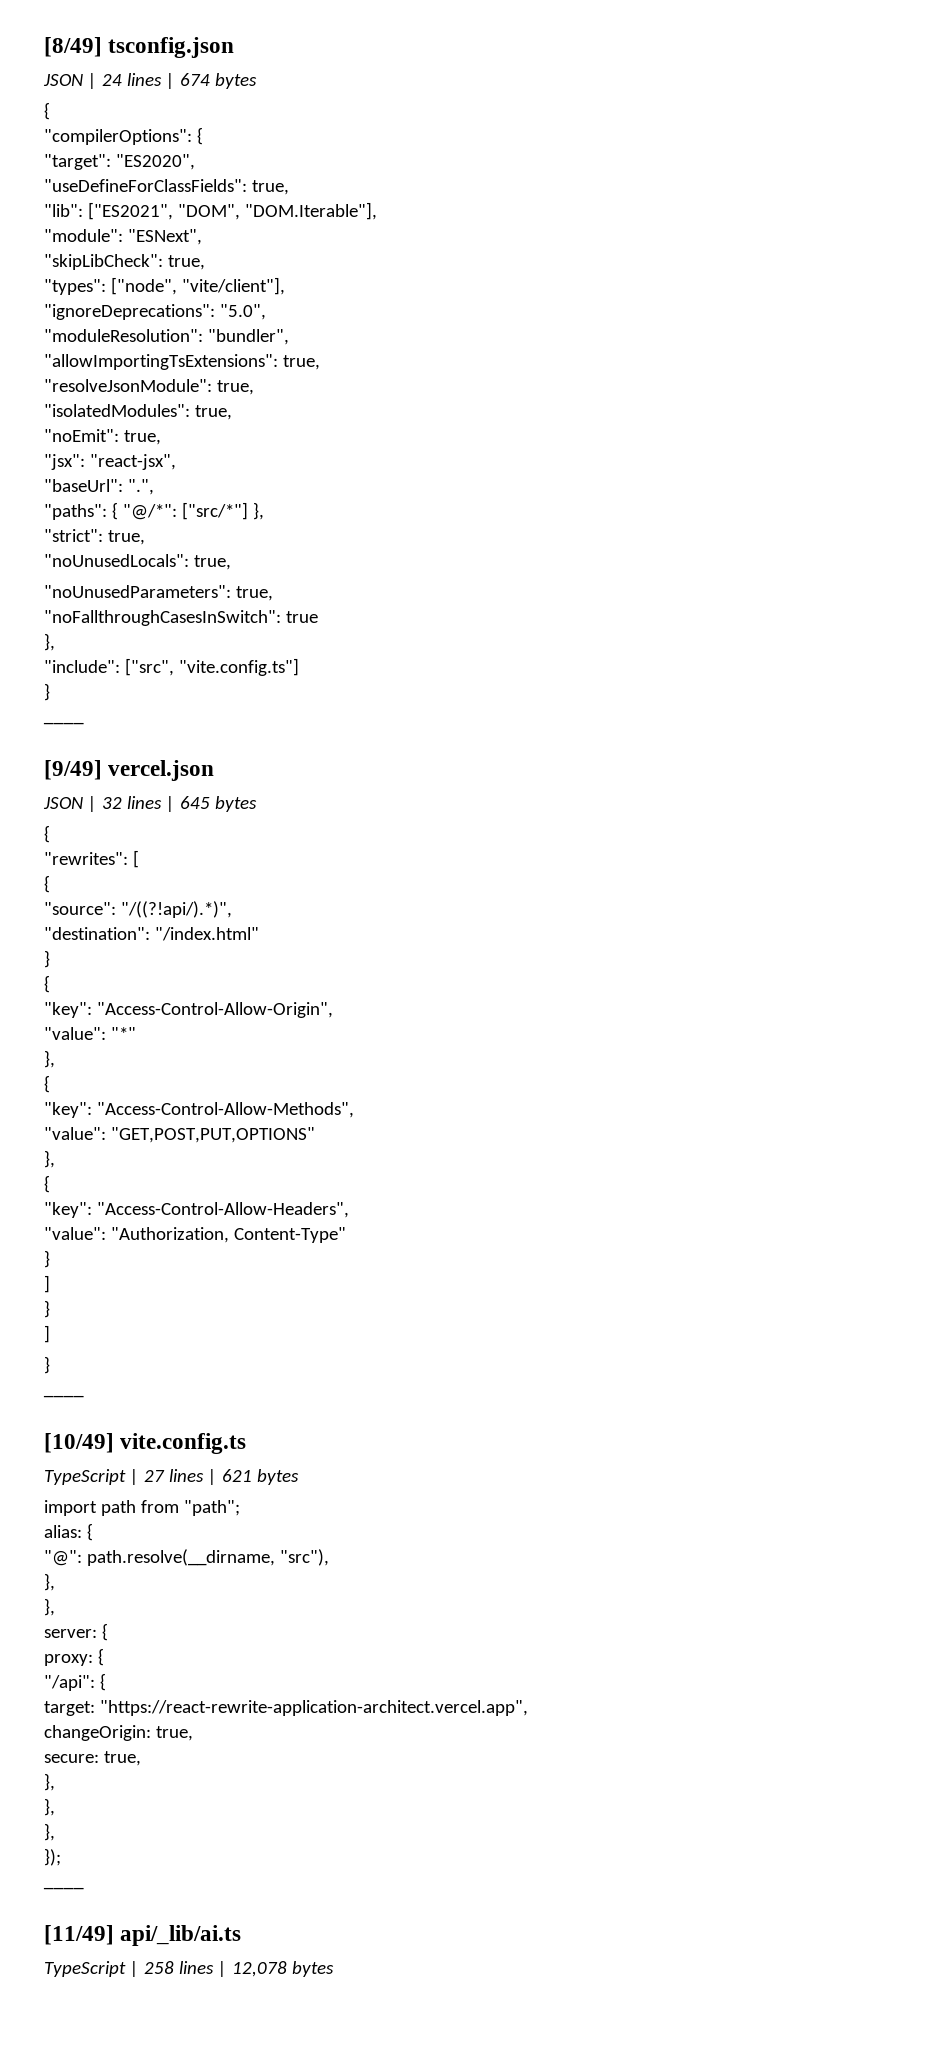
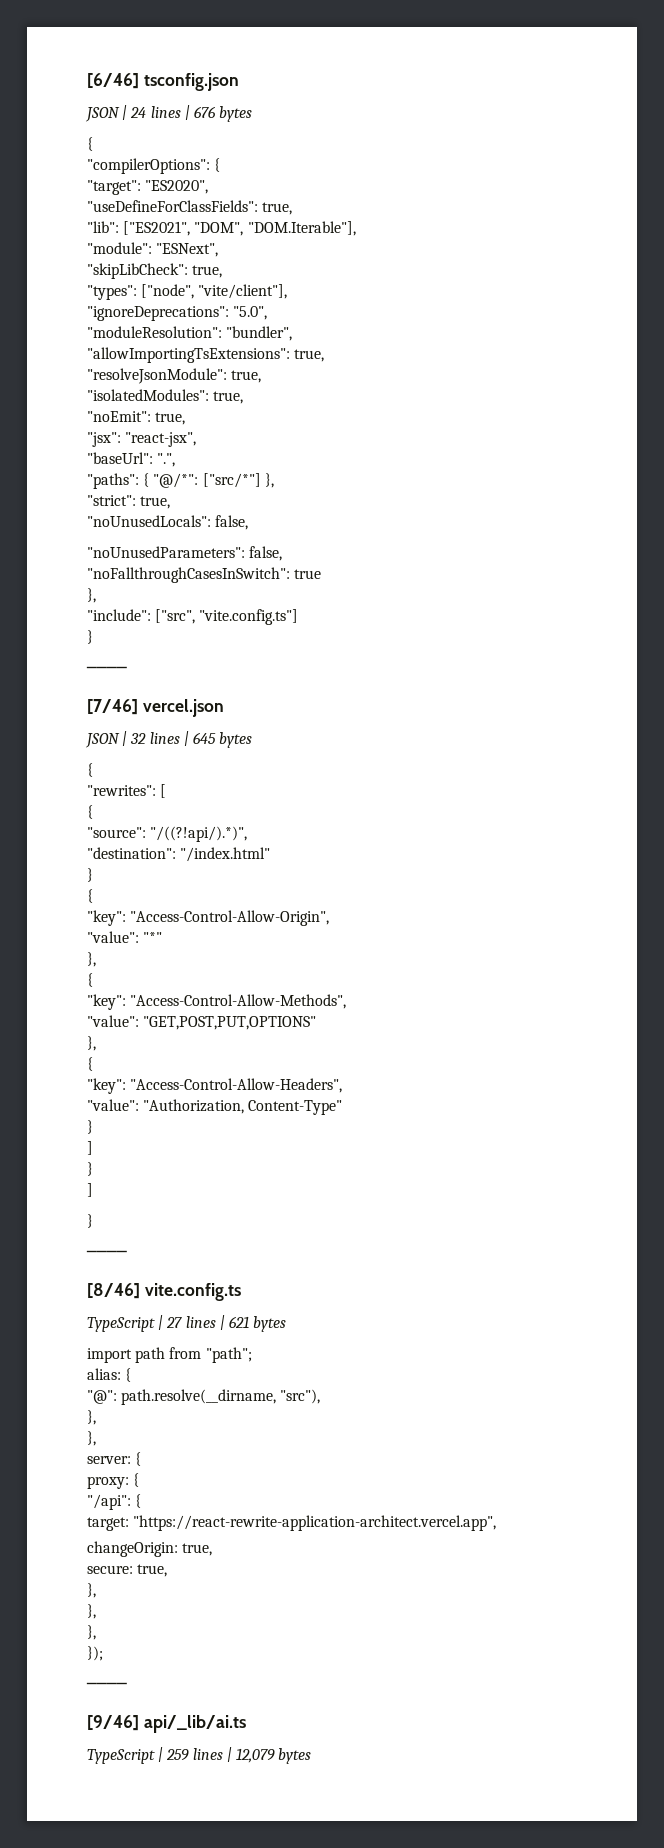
- [8/49] tsconfig.json
+ [6/46] tsconfig.json
- JSON | 24 lines | 674 bytes
+ JSON | 24 lines | 676 bytes
- "noUnusedLocals": true,
+ "noUnusedLocals": false,
- "noUnusedParameters": true,
+ "noUnusedParameters": false,
- [9/49] vercel.json
+ [7/46] vercel.json
- [10/49] vite.config.ts
+ [8/46] vite.config.ts
- [11/49] api/_lib/ai.ts
+ [9/46] api/_lib/ai.ts
- TypeScript | 258 lines | 12,078 bytes
+ TypeScript | 259 lines | 12,079 bytes

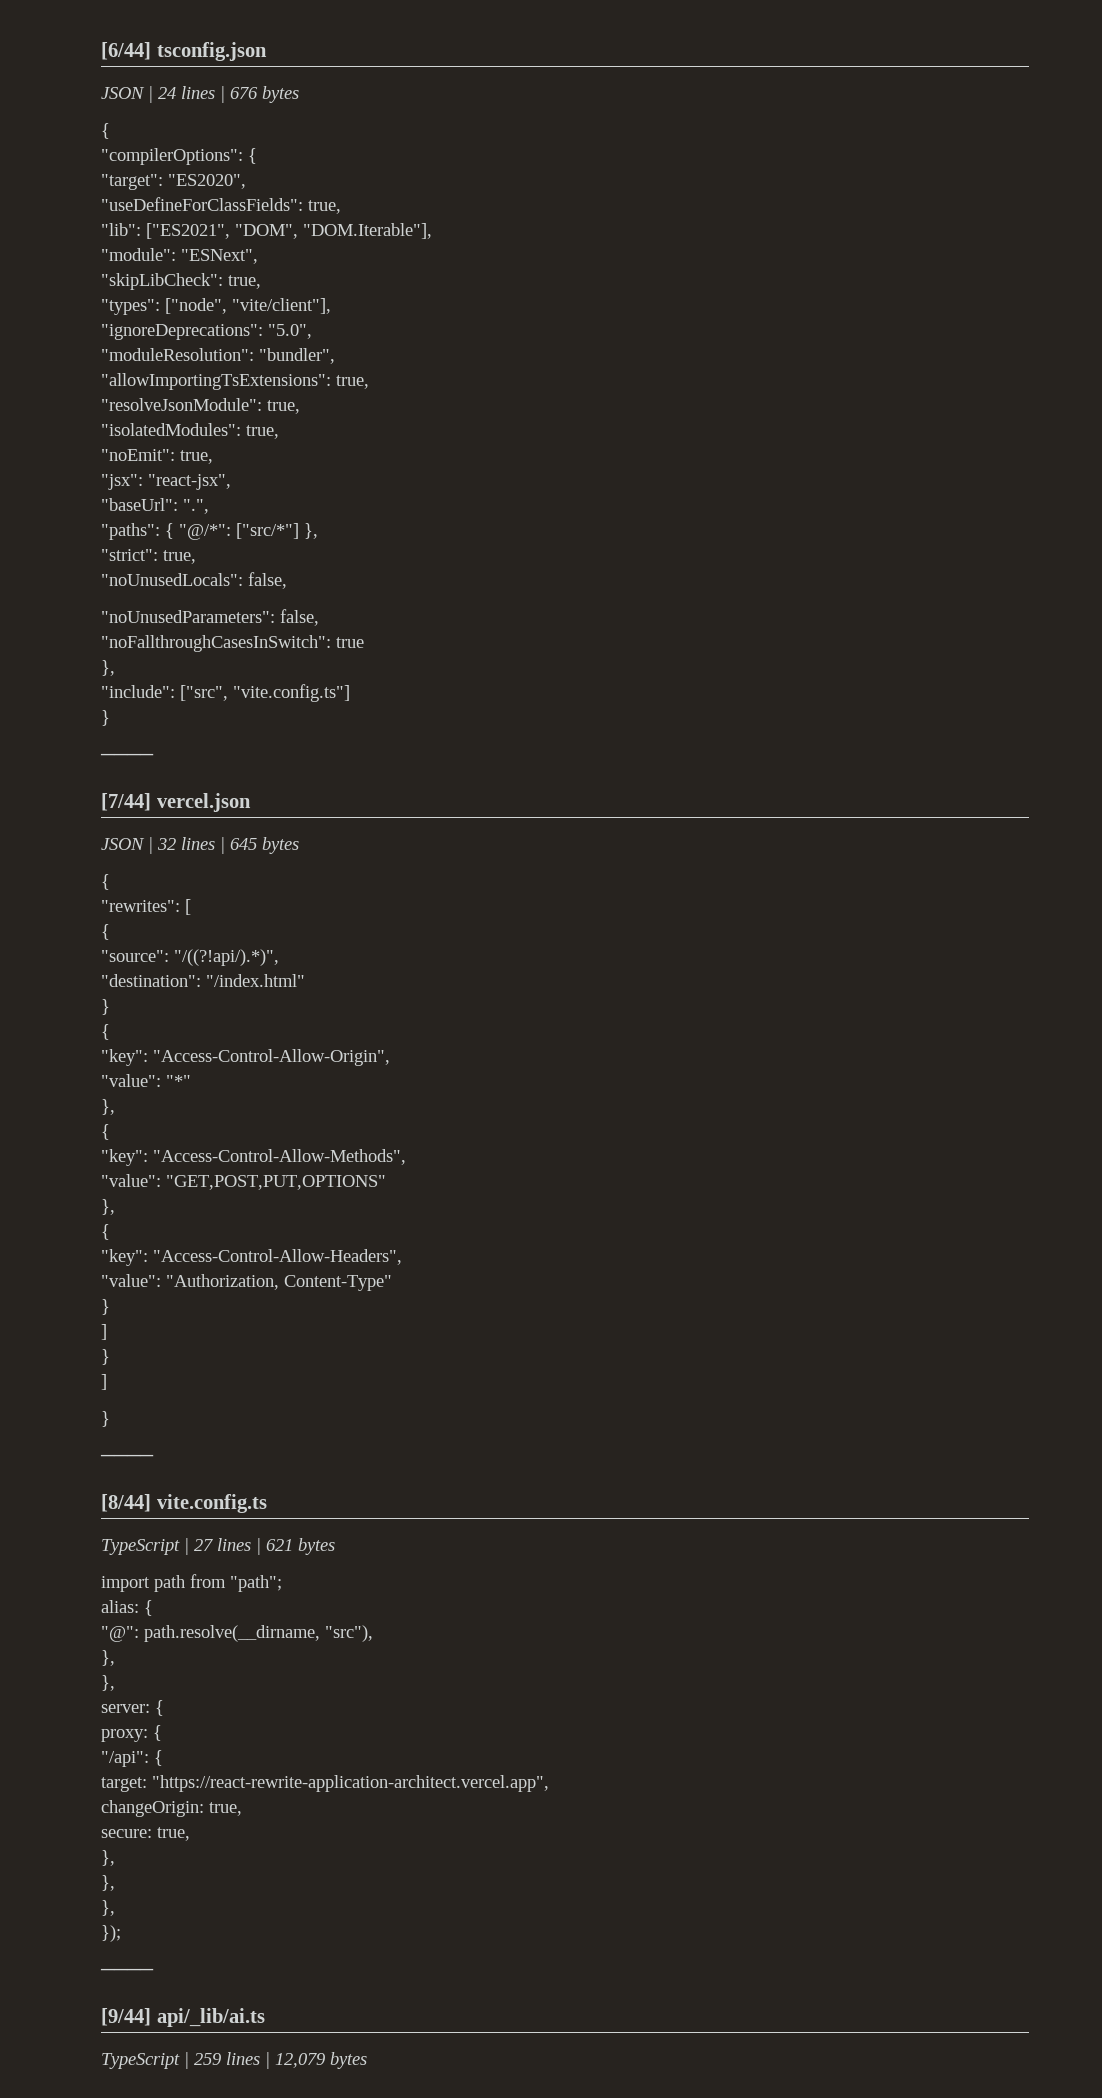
- [6/46] tsconfig.json
+ [6/44] tsconfig.json
- [7/46] vercel.json
+ [7/44] vercel.json
- [8/46] vite.config.ts
+ [8/44] vite.config.ts
- [9/46] api/_lib/ai.ts
+ [9/44] api/_lib/ai.ts

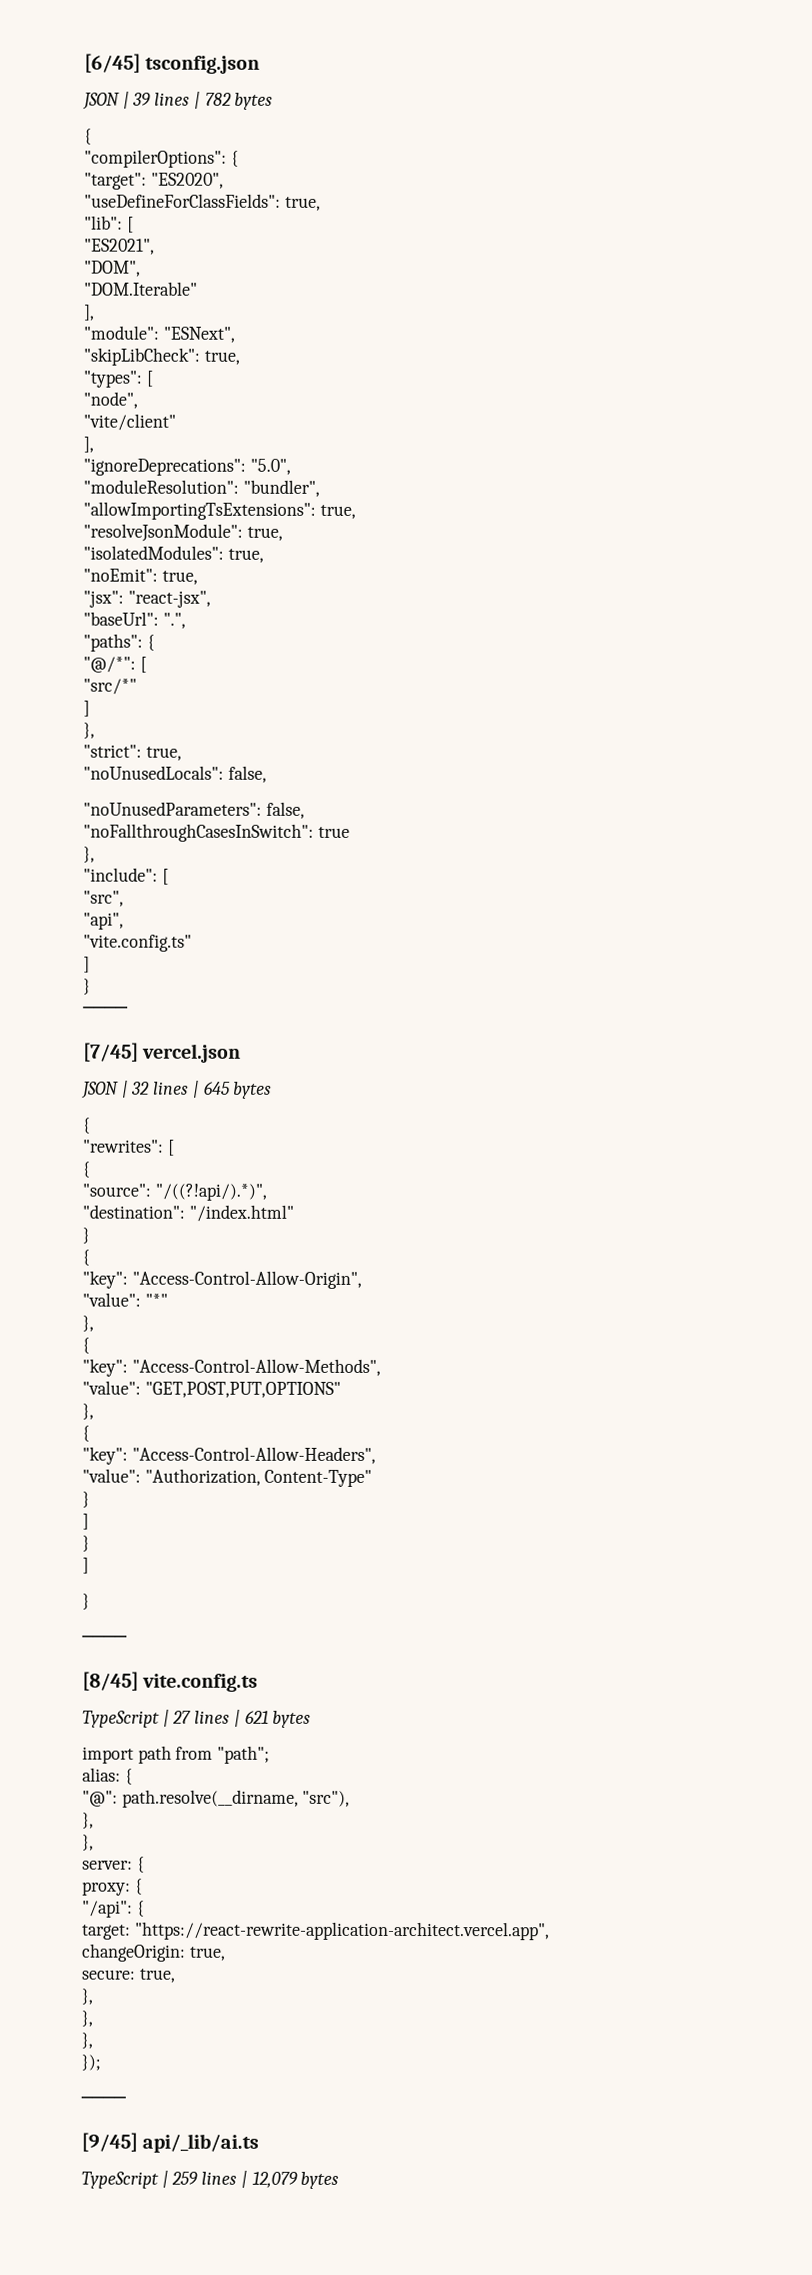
- [6/44] tsconfig.json
+ [6/45] tsconfig.json
- JSON | 24 lines | 676 bytes
+ JSON | 39 lines | 782 bytes
- "lib": ["ES2021", "DOM", "DOM.Iterable"],
+ "lib": [
+ "ES2021",
+ "DOM",
+ "DOM.Iterable"
+ ],
- "types": ["node", "vite/client"],
+ "types": [
+ "node",
+ "vite/client"
+ ],
- "paths": { "@/*": ["src/*"] },
+ "paths": {
+ "@/*": [
+ "src/*"
+ ]
+ },
- "include": ["src", "vite.config.ts"]
+ "include": [
+ "src",
+ "api",
+ "vite.config.ts"
+ ]
  }
  ────
- [7/44] vercel.json
+ [7/45] vercel.json
- [8/44] vite.config.ts
+ [8/45] vite.config.ts
- [9/44] api/_lib/ai.ts
+ [9/45] api/_lib/ai.ts

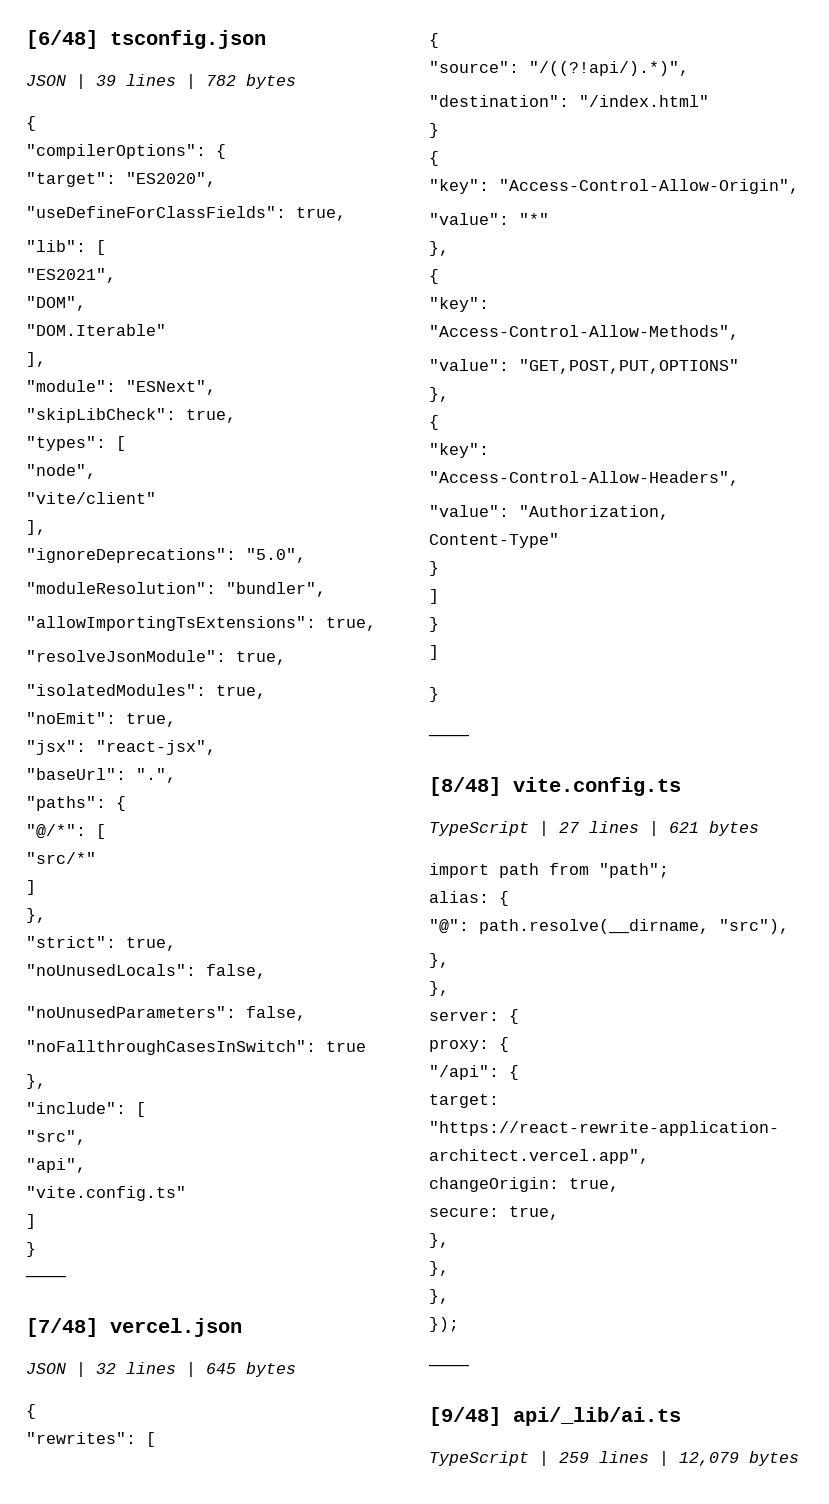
- [6/45] tsconfig.json
+ [6/48] tsconfig.json
- [7/45] vercel.json
+ [7/48] vercel.json
- [8/45] vite.config.ts
+ [8/48] vite.config.ts
- [9/45] api/_lib/ai.ts
+ [9/48] api/_lib/ai.ts

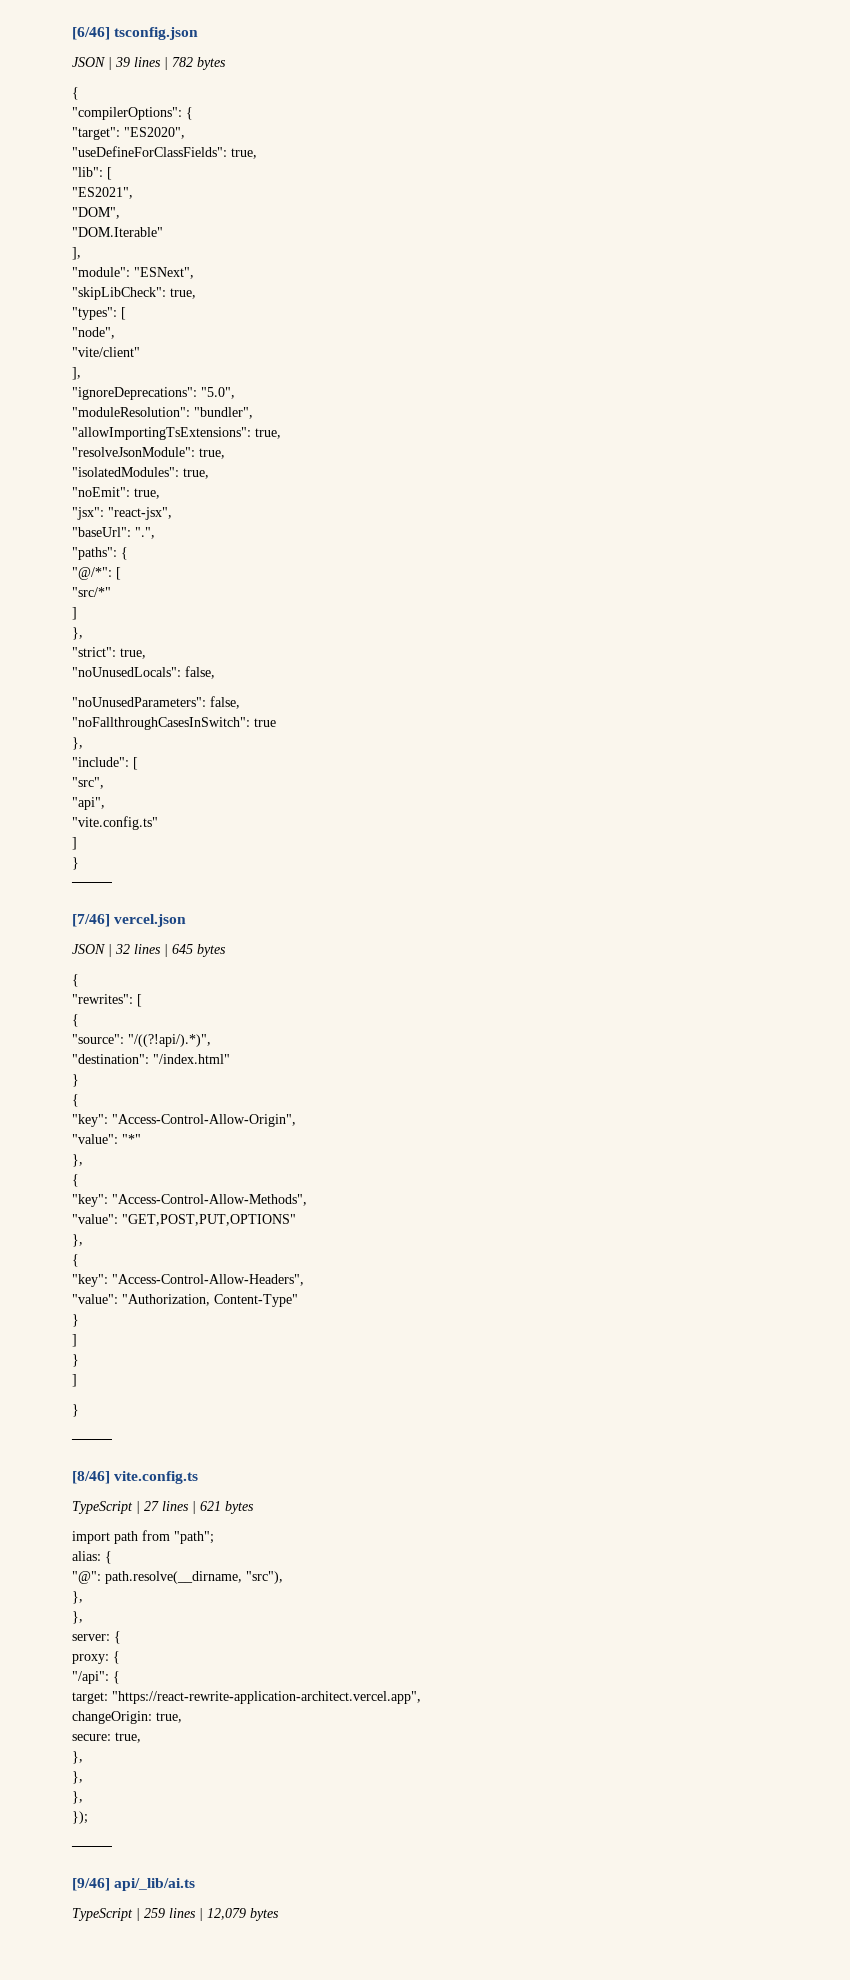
- [6/48] tsconfig.json
+ [6/46] tsconfig.json
- [7/48] vercel.json
+ [7/46] vercel.json
- [8/48] vite.config.ts
+ [8/46] vite.config.ts
- [9/48] api/_lib/ai.ts
+ [9/46] api/_lib/ai.ts

